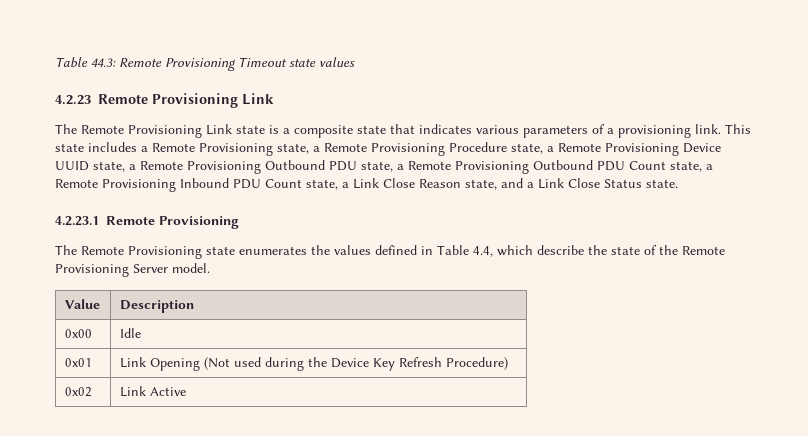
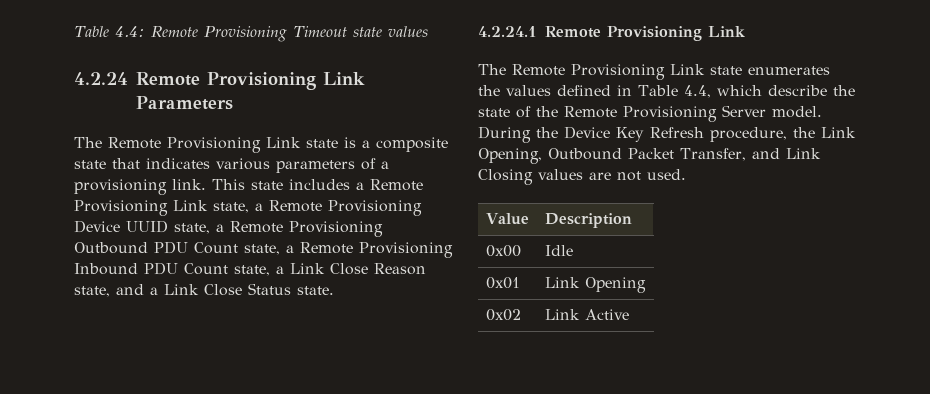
- Table 44.3: Remote Provisioning Timeout state values
+ Table 4.4: Remote Provisioning Timeout state values
- 4.2.23 Remote Provisioning Link
+ 4.2.24 Remote Provisioning Link Parameters
- This state includes a Remote Provisioning state, a Remote Provisioning Procedure state, a Remote Provisioning Device UUID state, a Remote Provisioning Outbound PDU state, a Remote Provisioning Outbound PDU Count state, a Remote Provisioning Inbound PDU Count state, a Link Close Reason state, and a Link Close Status state.
+ This state includes a Remote Provisioning Link state, a Remote Provisioning Device UUID state, a Remote Provisioning Outbound PDU Count state, a Remote Provisioning Inbound PDU Count state, a Link Close Reason state, and a Link Close Status state.
- 4.2.23.1 Remote Provisioning
- The Remote Provisioning state enumerates the values defined in Table 4.4, which describe the state of the Remote Provisioning Server model.
+ 4.2.24.1 Remote Provisioning Link
+ The Remote Provisioning Link state enumerates the values defined in Table 4.4, which describe the state of the Remote Provisioning Server model. During the Device Key Refresh procedure, the Link Opening, Outbound Packet Transfer, and Link Closing values are not used.
- 0x01 | Link Opening (Not used during the Device Key Refresh Procedure)
+ 0x01 | Link Opening

